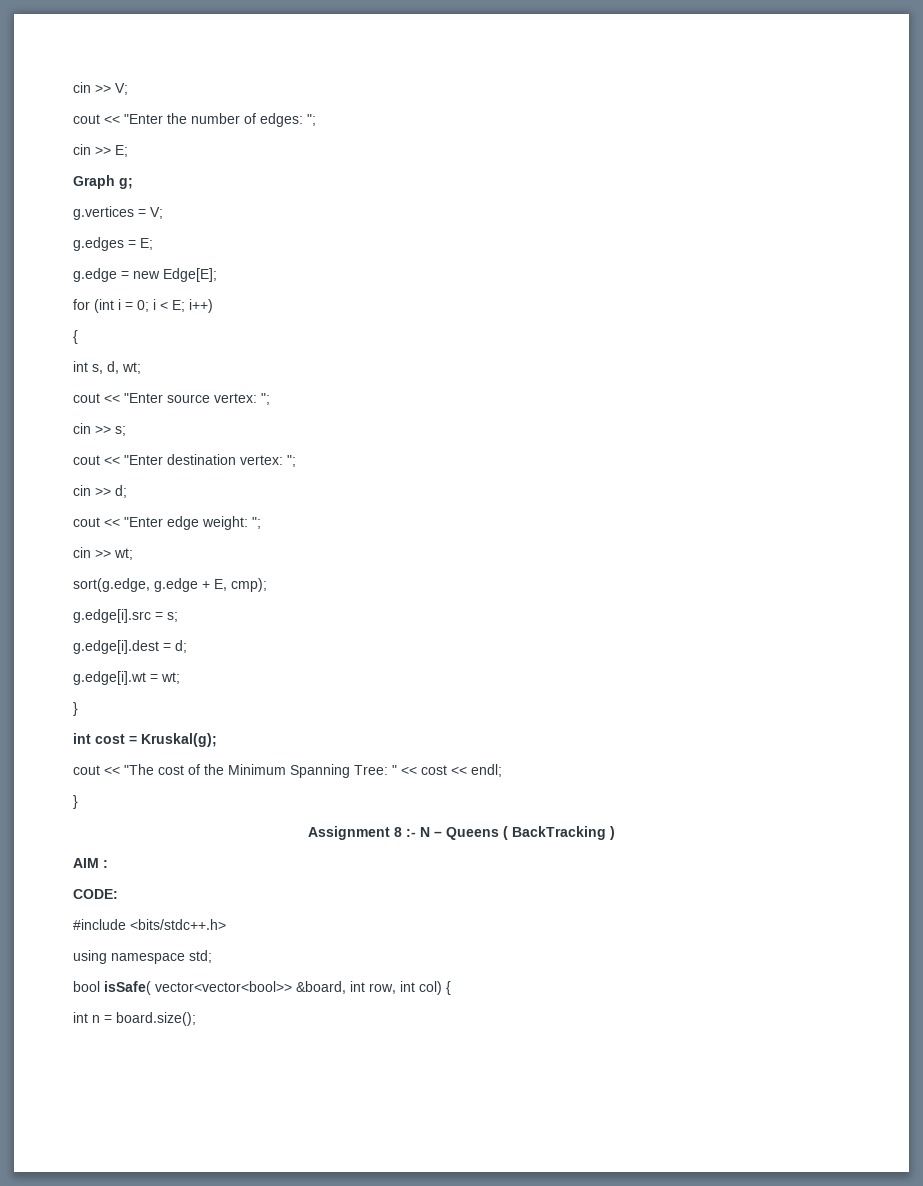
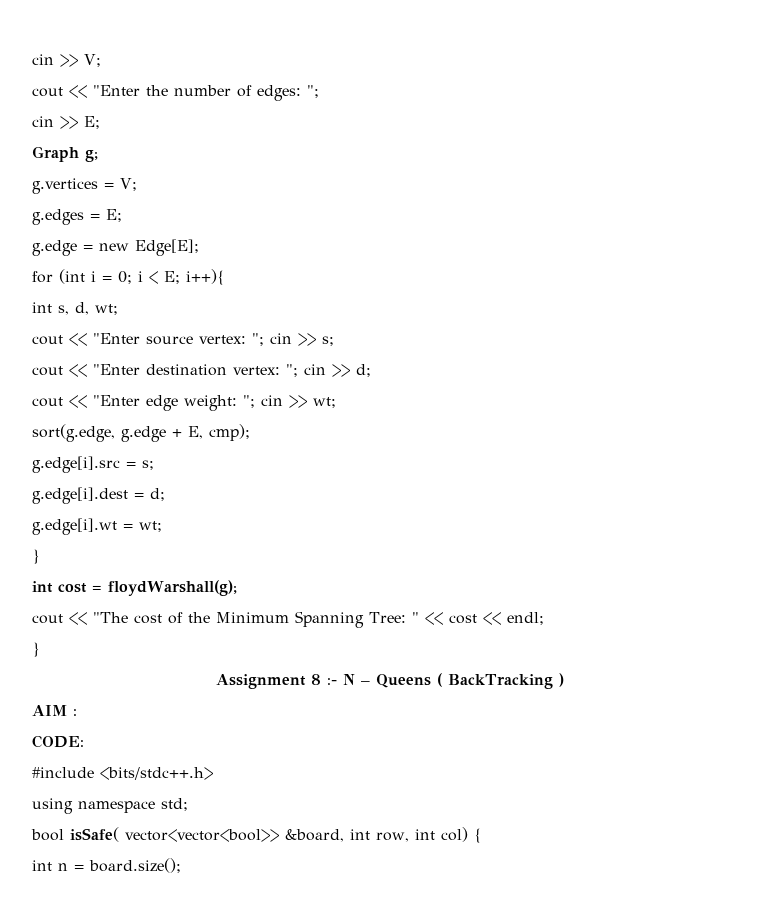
- for (int i = 0; i < E; i++)
- {
+ for (int i = 0; i < E; i++){
- cout << "Enter source vertex: ";
- cin >> s;
+ cout << "Enter source vertex: "; cin >> s;
- cout << "Enter destination vertex: ";
- cin >> d;
+ cout << "Enter destination vertex: "; cin >> d;
- cout << "Enter edge weight: ";
- cin >> wt;
+ cout << "Enter edge weight: "; cin >> wt;
- int cost = Kruskal(g);
+ int cost = floydWarshall(g);

